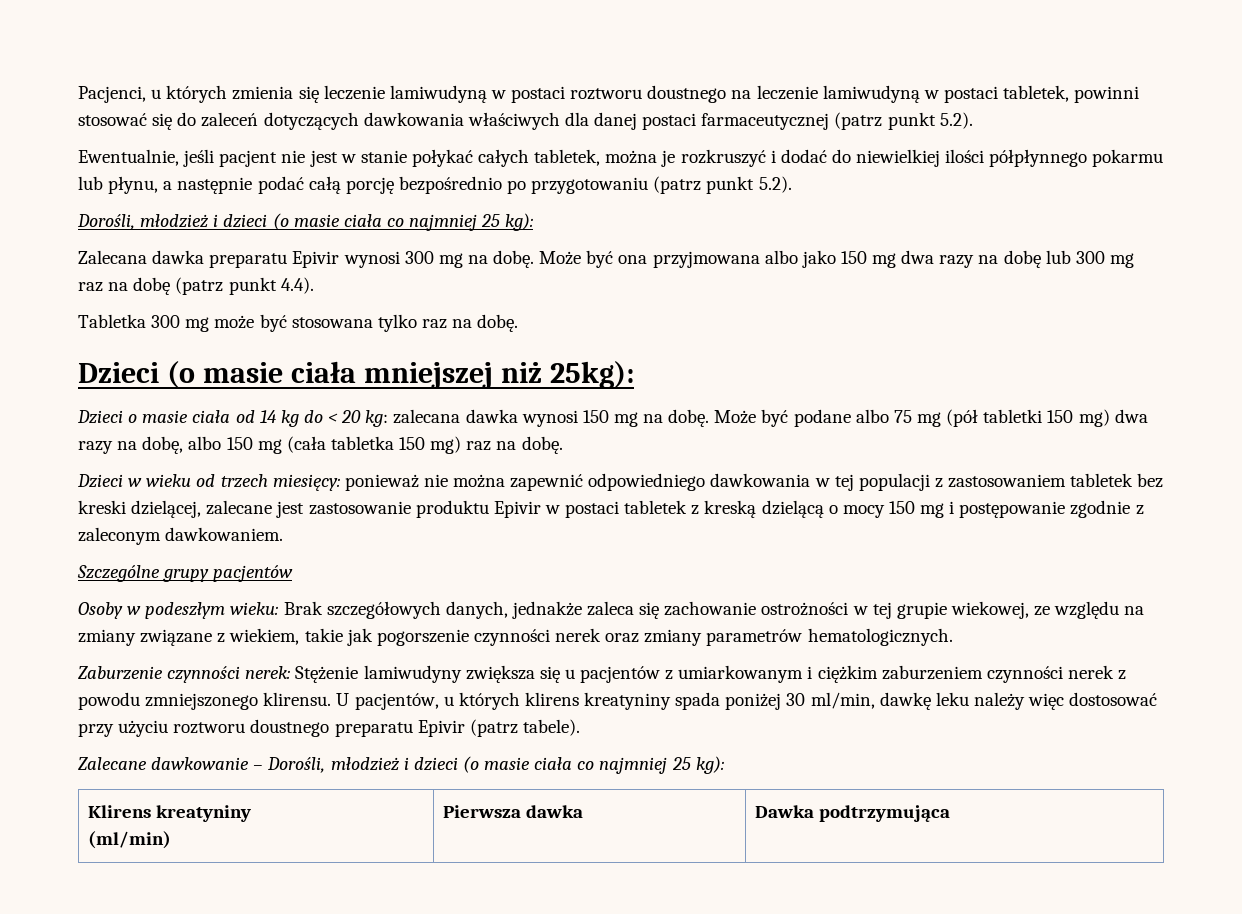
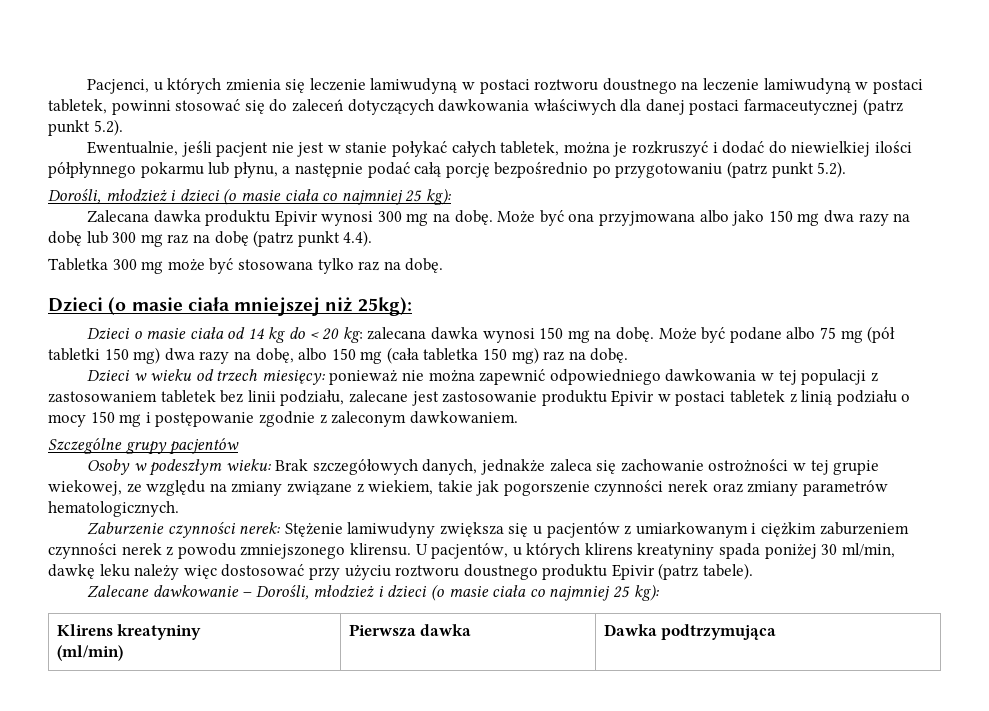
- Zalecana dawka preparatu Epivir wynosi 300 mg na dobę.
+ Zalecana dawka produktu Epivir wynosi 300 mg na dobę.
- Dzieci w wieku od trzech miesięcy: ponieważ nie można zapewnić odpowiedniego dawkowania w tej populacji z zastosowaniem tabletek bez kreski dzielącej, zalecane jest zastosowanie produktu Epivir w postaci tabletek z kreską dzielącą o mocy 150 mg i postępowanie zgodnie z zaleconym dawkowaniem.
+ Dzieci w wieku od trzech miesięcy: ponieważ nie można zapewnić odpowiedniego dawkowania w tej populacji z zastosowaniem tabletek bez linii podziału, zalecane jest zastosowanie produktu Epivir w postaci tabletek z linią podziału o mocy 150 mg i postępowanie zgodnie z zaleconym dawkowaniem.
- U pacjentów, u których klirens kreatyniny spada poniżej 30 ml/min, dawkę leku należy więc dostosować przy użyciu roztworu doustnego preparatu Epivir (patrz tabele).
+ U pacjentów, u których klirens kreatyniny spada poniżej 30 ml/min, dawkę leku należy więc dostosować przy użyciu roztworu doustnego produktu Epivir (patrz tabele).

